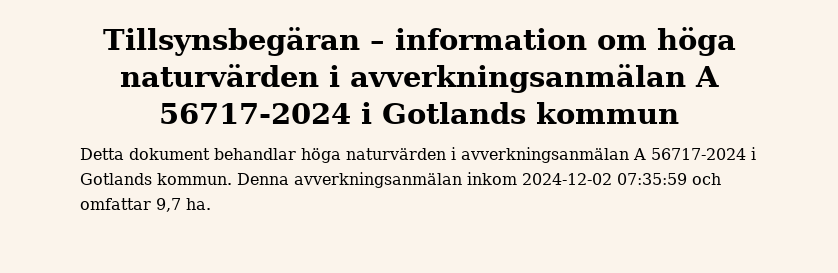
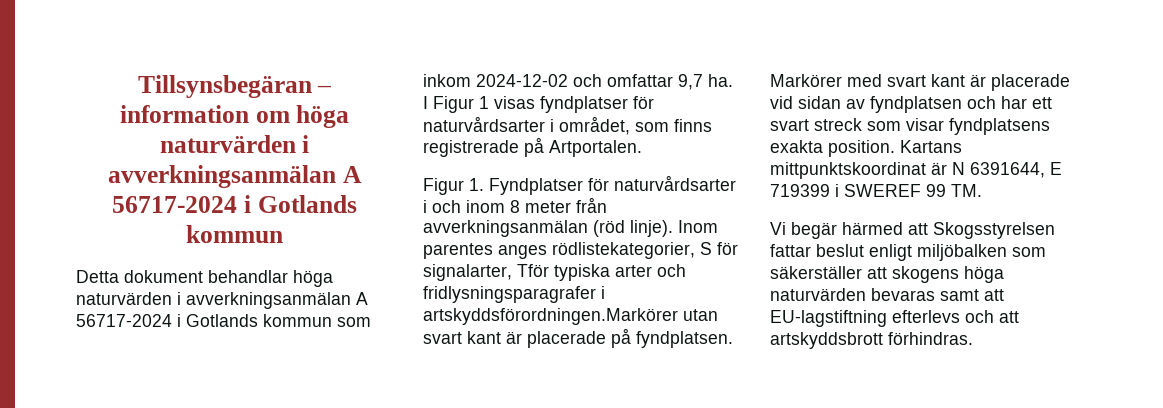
- Detta dokument behandlar höga naturvärden i avverkningsanmälan A 56717-2024 i Gotlands kommun. Denna avverkningsanmälan inkom 2024-12-02 07:35:59 och omfattar 9,7 ha.
+ Detta dokument behandlar höga naturvärden i avverkningsanmälan A 56717-2024 i Gotlands kommun som inkom 2024-12-02 och omfattar 9,7 ha.
+ I Figur 1 visas fyndplatser för naturvårdsarter i området, som finns registrerade på Artportalen.
+ Figur 1. Fyndplatser för naturvårdsarter i och inom 8 meter från avverkningsanmälan (röd linje). Inom parentes anges rödlistekategorier, S för signalarter, Tför typiska arter och fridlysningsparagrafer i artskyddsförordningen.Markörer utan svart kant är placerade på fyndplatsen. Markörer med svart kant är placerade vid sidan av fyndplatsen och har ett svart streck som visar fyndplatsens exakta position. Kartans mittpunktskoordinat är N 6391644, E 719399 i SWEREF 99 TM.
+ Vi begär härmed att Skogsstyrelsen fattar beslut enligt miljöbalken som säkerställer att skogens höga naturvärden bevaras samt att EU-lagstiftning efterlevs och att artskyddsbrott förhindras.

